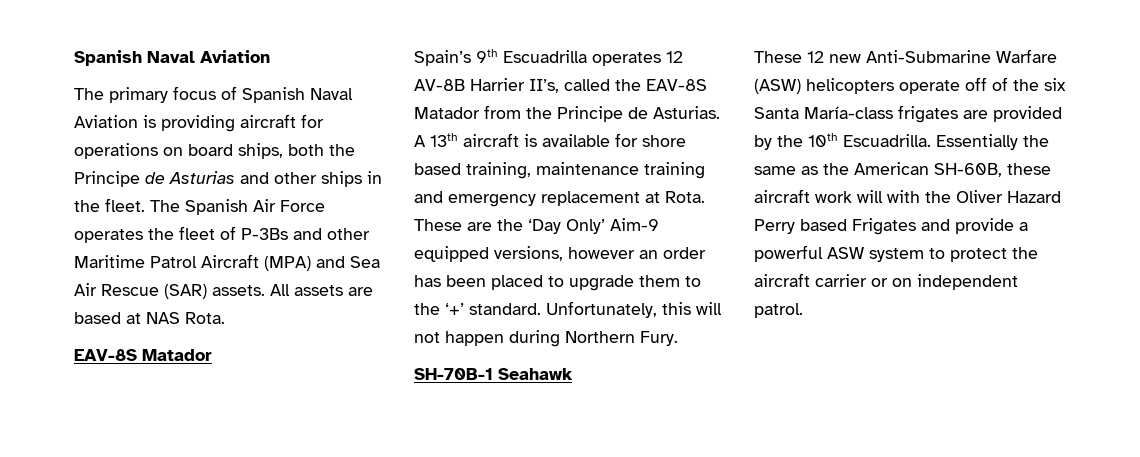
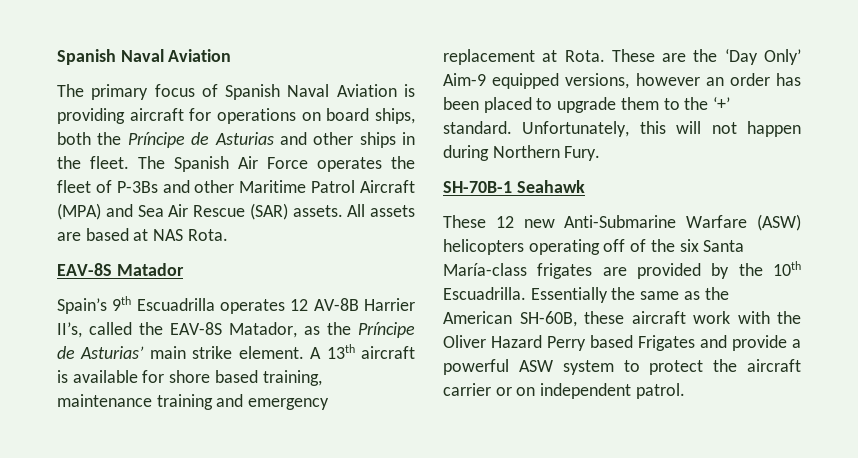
- The primary focus of Spanish Naval Aviation is providing aircraft for operations on board ships, both the Principe de Asturias and other ships in the fleet.
+ The primary focus of Spanish Naval Aviation is providing aircraft for operations on board ships, both the Príncipe de Asturias and other ships in the fleet.
- Spain’s 9th Escuadrilla operates 12 AV-8B Harrier II’s, called the EAV-8S Matador from the Principe de Asturias.
+ Spain’s 9th Escuadrilla operates 12 AV-8B Harrier II’s, called the EAV-8S Matador, as the Príncipe de Asturias’ main strike element.
- These 12 new Anti-Submarine Warfare (ASW) helicopters operate off of the six Santa María-class frigates are provided by the 10th Escuadrilla.
+ These 12 new Anti-Submarine Warfare (ASW) helicopters operating off of the six Santa María-class frigates are provided by the 10th Escuadrilla.
- Essentially the same as the American SH-60B, these aircraft work will with the Oliver Hazard Perry based Frigates and provide a powerful ASW system to protect the aircraft carrier or on independent patrol.
+ Essentially the same as the American SH-60B, these aircraft work with the Oliver Hazard Perry based Frigates and provide a powerful ASW system to protect the aircraft carrier or on independent patrol.

